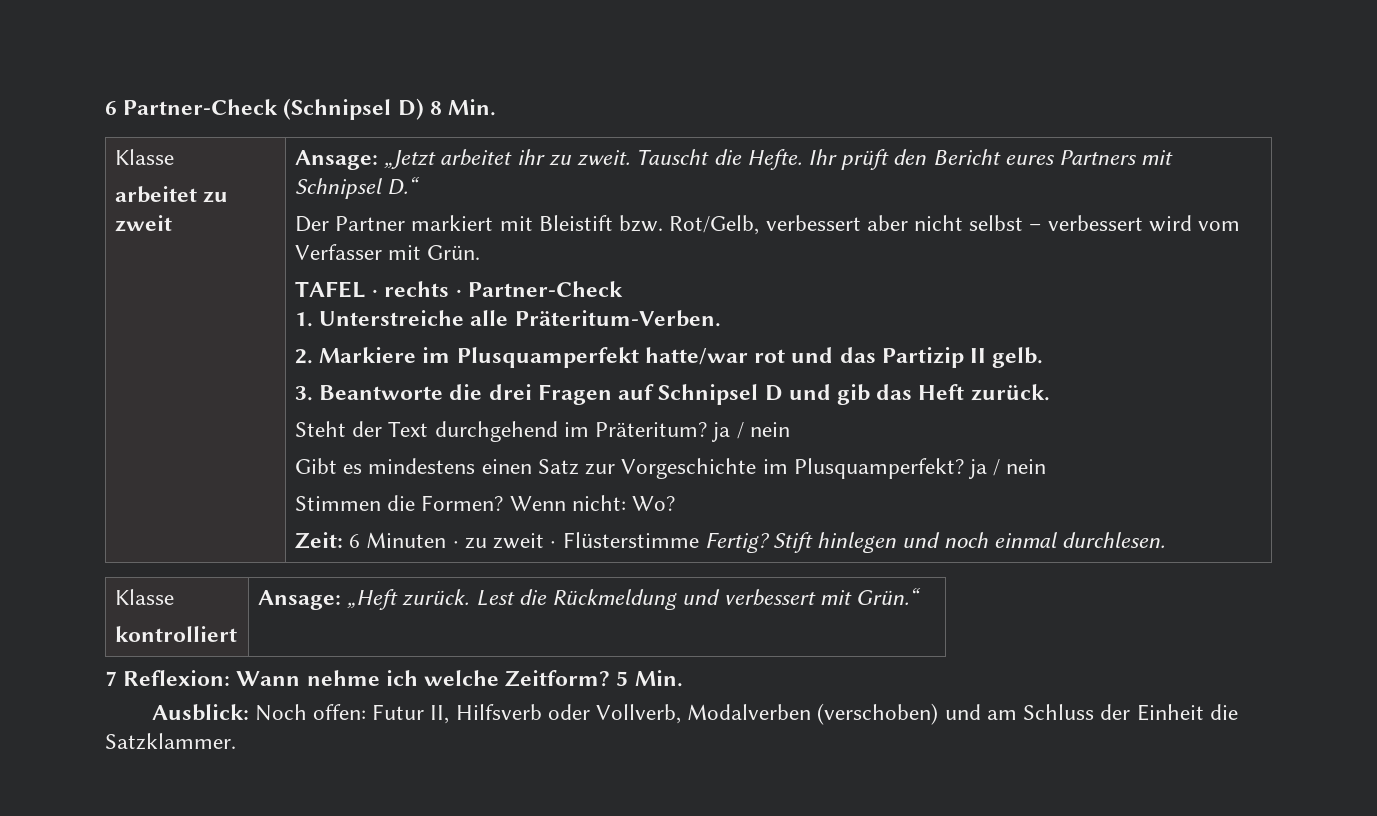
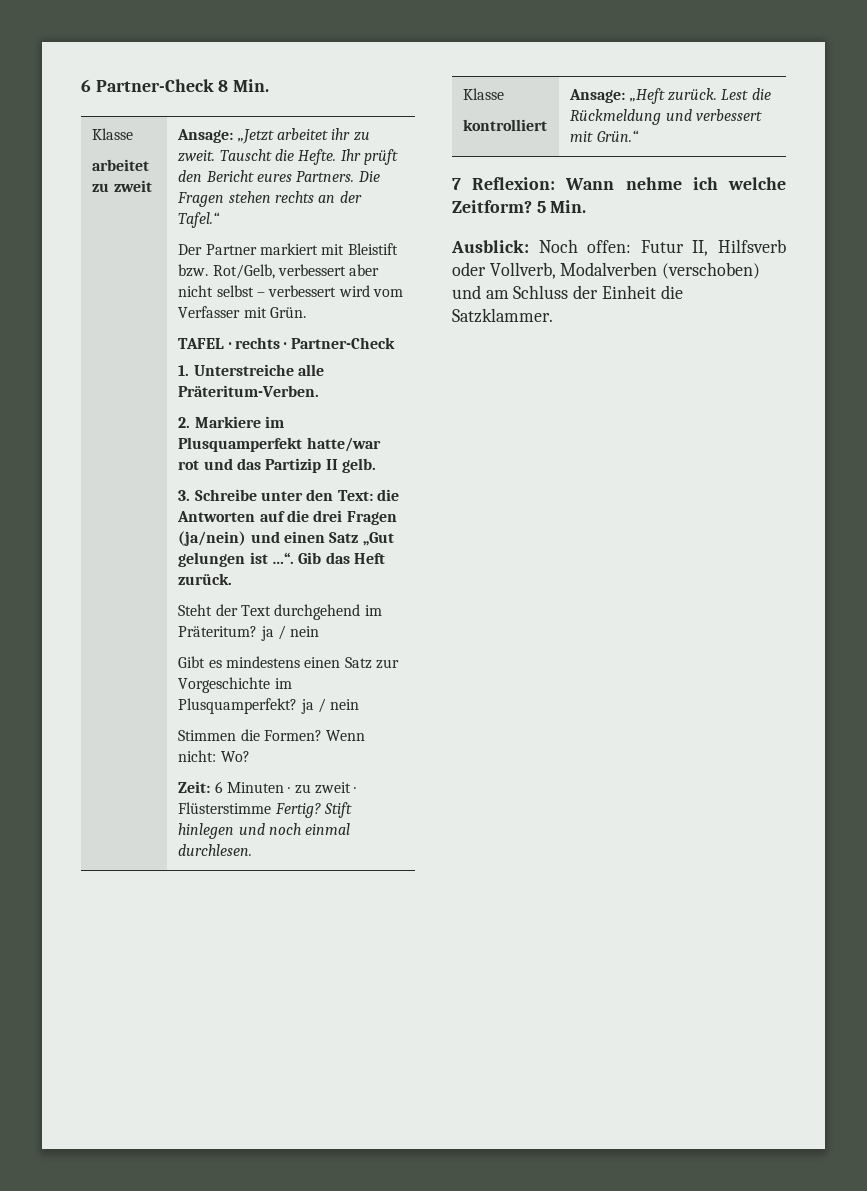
- 6 Partner-Check (Schnipsel D) 8 Min.
+ 6 Partner-Check 8 Min.
- Ihr prüft den Bericht eures Partners mit Schnipsel D.“
+ Ihr prüft den Bericht eures Partners. Die Fragen stehen rechts an der Tafel.“
- 3. Beantworte die drei Fragen auf Schnipsel D und gib das Heft zurück.
+ 3. Schreibe unter den Text: die Antworten auf die drei Fragen (ja/nein) und einen Satz „Gut gelungen ist …“. Gib das Heft zurück.

